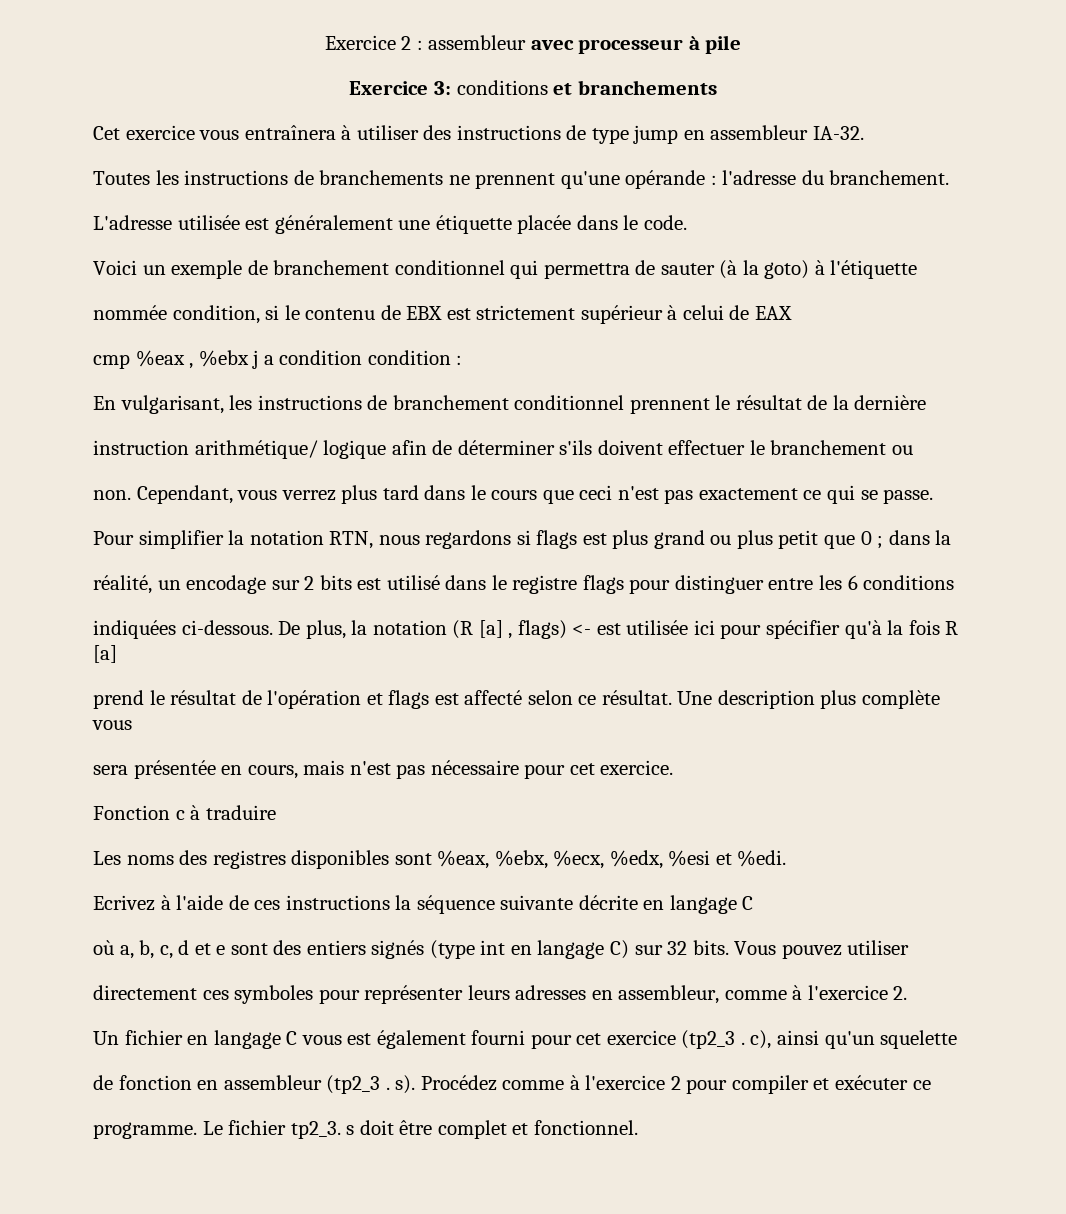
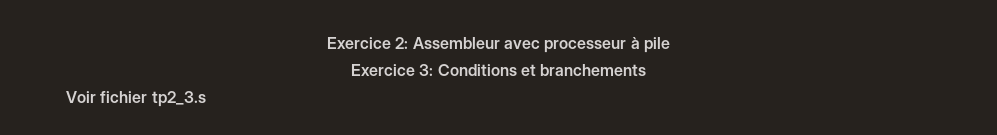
- Exercice 2 : assembleur avec processeur à pile
+ Exercice 2: Assembleur avec processeur à pile
- Exercice 3: conditions et branchements
+ Exercice 3: Conditions et branchements
- Cet exercice vous entraînera à utiliser des instructions de type jump en assembleur IA-32.
- Toutes les instructions de branchements ne prennent qu'une opérande : l'adresse du branchement.
- L'adresse utilisée est généralement une étiquette placée dans le code.
- Voici un exemple de branchement conditionnel qui permettra de sauter (à la goto) à l'étiquette
- nommée condition, si le contenu de EBX est strictement supérieur à celui de EAX
- cmp %eax , %ebx j a condition condition :
- En vulgarisant, les instructions de branchement conditionnel prennent le résultat de la dernière
- instruction arithmétique/ logique afin de déterminer s'ils doivent effectuer le branchement ou
- non. Cependant, vous verrez plus tard dans le cours que ceci n'est pas exactement ce qui se passe.
- Pour simplifier la notation RTN, nous regardons si flags est plus grand ou plus petit que 0 ; dans la
- réalité, un encodage sur 2 bits est utilisé dans le registre flags pour distinguer entre les 6 conditions
- indiquées ci-dessous. De plus, la notation (R [a] , flags) <- est utilisée ici pour spécifier qu'à la fois R [a]
- prend le résultat de l'opération et flags est affecté selon ce résultat. Une description plus complète vous
- sera présentée en cours, mais n'est pas nécessaire pour cet exercice.
- Fonction c à traduire
- Les noms des registres disponibles sont %eax, %ebx, %ecx, %edx, %esi et %edi.
- Ecrivez à l'aide de ces instructions la séquence suivante décrite en langage C
- où a, b, c, d et e sont des entiers signés (type int en langage C) sur 32 bits. Vous pouvez utiliser
- directement ces symboles pour représenter leurs adresses en assembleur, comme à l'exercice 2.
- Un fichier en langage C vous est également fourni pour cet exercice (tp2_3 . c), ainsi qu'un squelette
- de fonction en assembleur (tp2_3 . s). Procédez comme à l'exercice 2 pour compiler et exécuter ce
- programme. Le fichier tp2_3. s doit être complet et fonctionnel.
+ Voir fichier tp2_3.s

